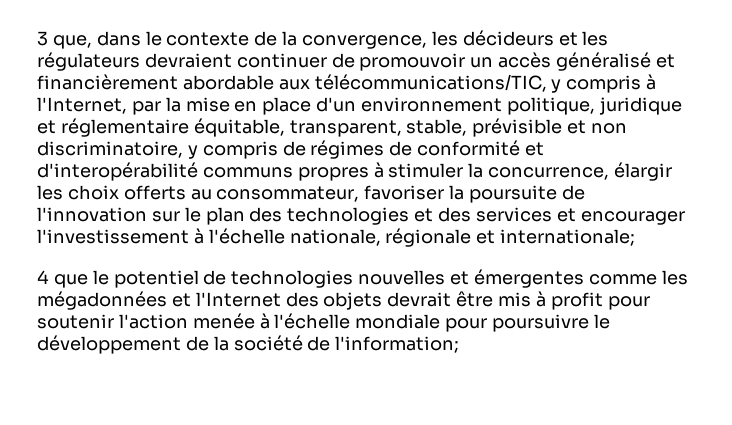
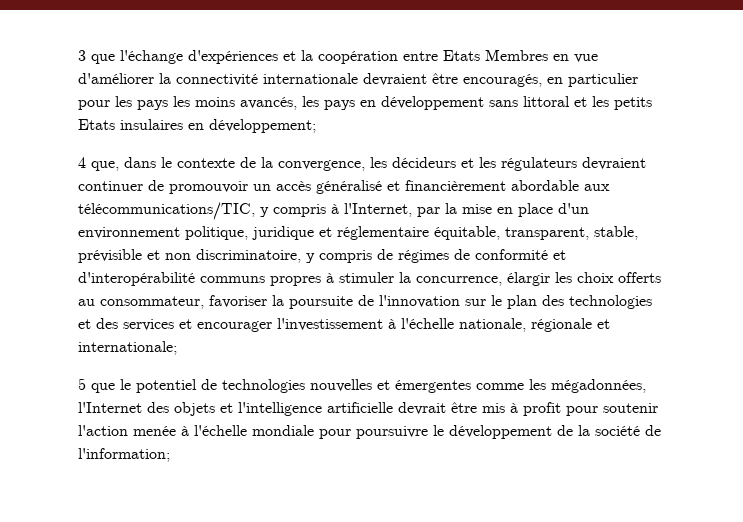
- 3 que, dans le contexte de la convergence, les décideurs et les régulateurs devraient continuer de promouvoir un accès généralisé et financièrement abordable aux télécommunications/TIC, y compris à l'Internet, par la mise en place d'un environnement politique, juridique et réglementaire équitable, transparent, stable, prévisible et non discriminatoire, y compris de régimes de conformité et d'interopérabilité communs propres à stimuler la concurrence, élargir les choix offerts au consommateur, favoriser la poursuite de l'innovation sur le plan des technologies et des services et encourager l'investissement à l'échelle nationale, régionale et internationale;
+ 3 que l'échange d'expériences et la coopération entre Etats Membres en vue d'améliorer la connectivité internationale devraient être encouragés, en particulier pour les pays les moins avancés, les pays en développement sans littoral et les petits Etats insulaires en développement;
+ 4 que, dans le contexte de la convergence, les décideurs et les régulateurs devraient continuer de promouvoir un accès généralisé et financièrement abordable aux télécommunications/TIC, y compris à l'Internet, par la mise en place d'un environnement politique, juridique et réglementaire équitable, transparent, stable, prévisible et non discriminatoire, y compris de régimes de conformité et d'interopérabilité communs propres à stimuler la concurrence, élargir les choix offerts au consommateur, favoriser la poursuite de l'innovation sur le plan des technologies et des services et encourager l'investissement à l'échelle nationale, régionale et internationale;
- 4 que le potentiel de technologies nouvelles et émergentes comme les mégadonnées et l'Internet des objets devrait être mis à profit pour soutenir l'action menée à l'échelle mondiale pour poursuivre le développement de la société de l'information;
+ 5 que le potentiel de technologies nouvelles et émergentes comme les mégadonnées, l'Internet des objets et l'intelligence artificielle devrait être mis à profit pour soutenir l'action menée à l'échelle mondiale pour poursuivre le développement de la société de l'information;

